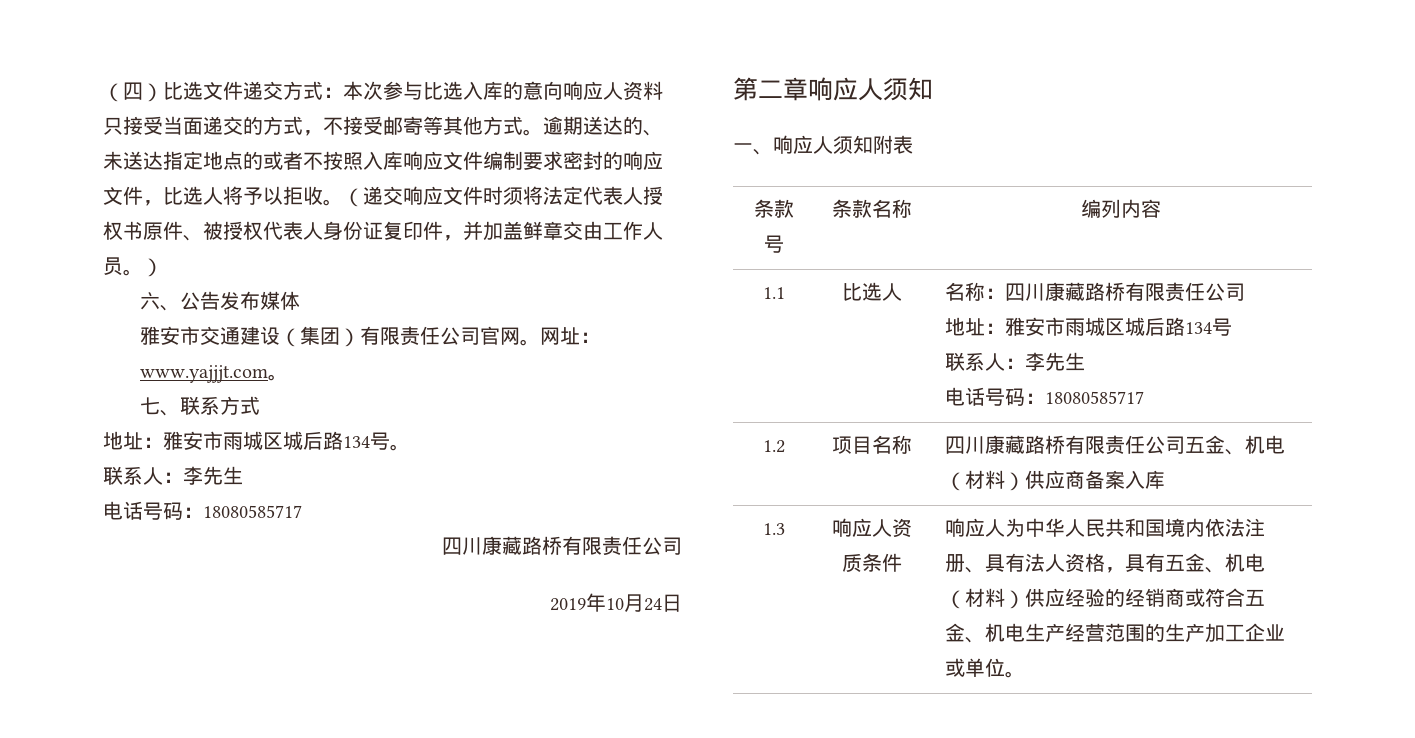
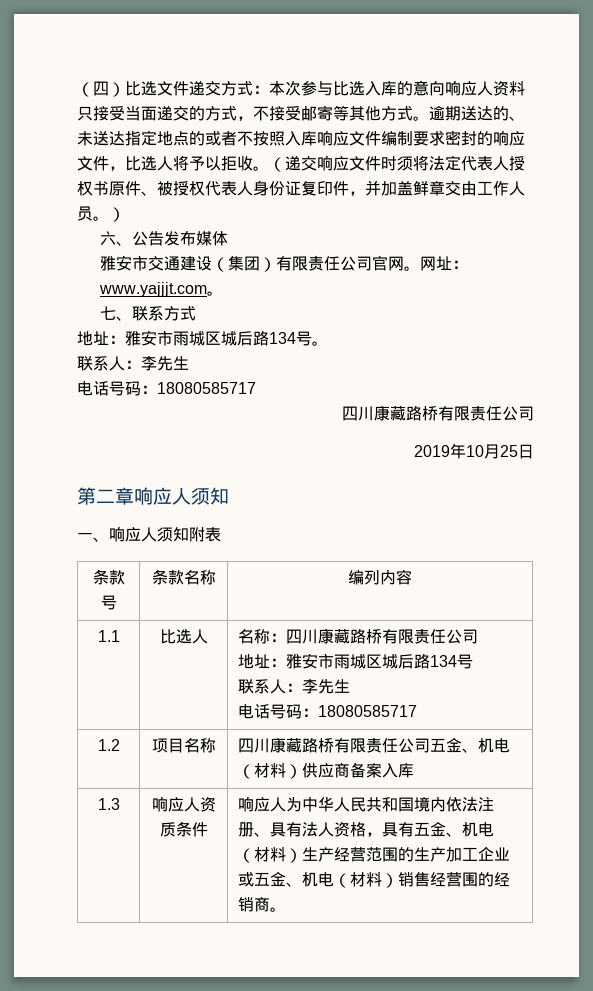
- 2019年10月24日
+ 2019年10月25日
- 1.3 | 响应人资质条件 | 响应人为中华人民共和国境内依法注册、具有法人资格，具有五金、机电（材料）供应经验的经销商或符合五金、机电生产经营范围的生产加工企业或单位。
+ 1.3 | 响应人资质条件 | 响应人为中华人民共和国境内依法注册、具有法人资格，具有五金、机电（材料）生产经营范围的生产加工企业或五金、机电（材料）销售经营围的经销商。

